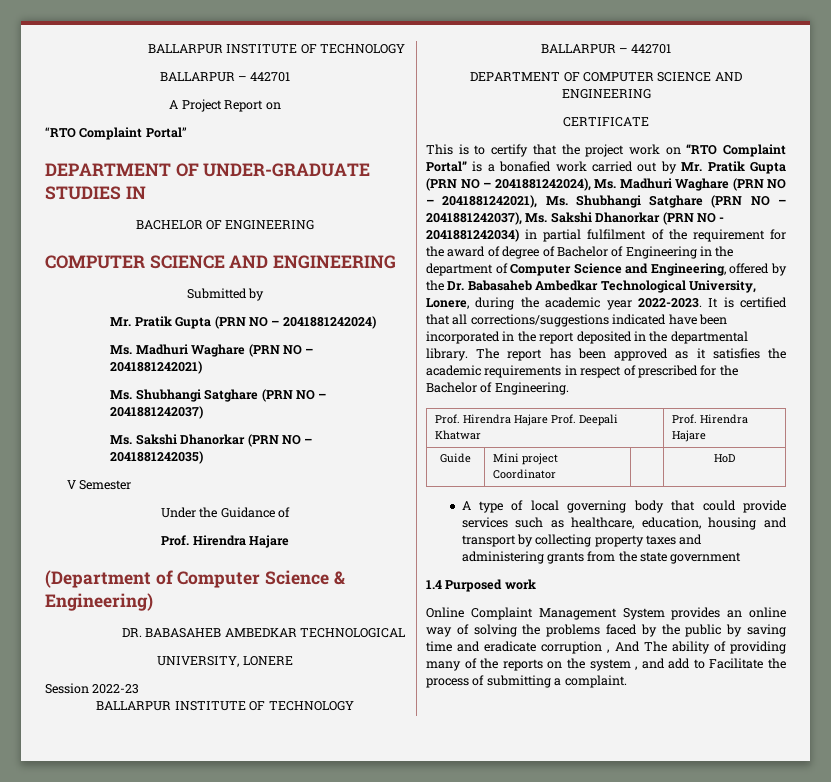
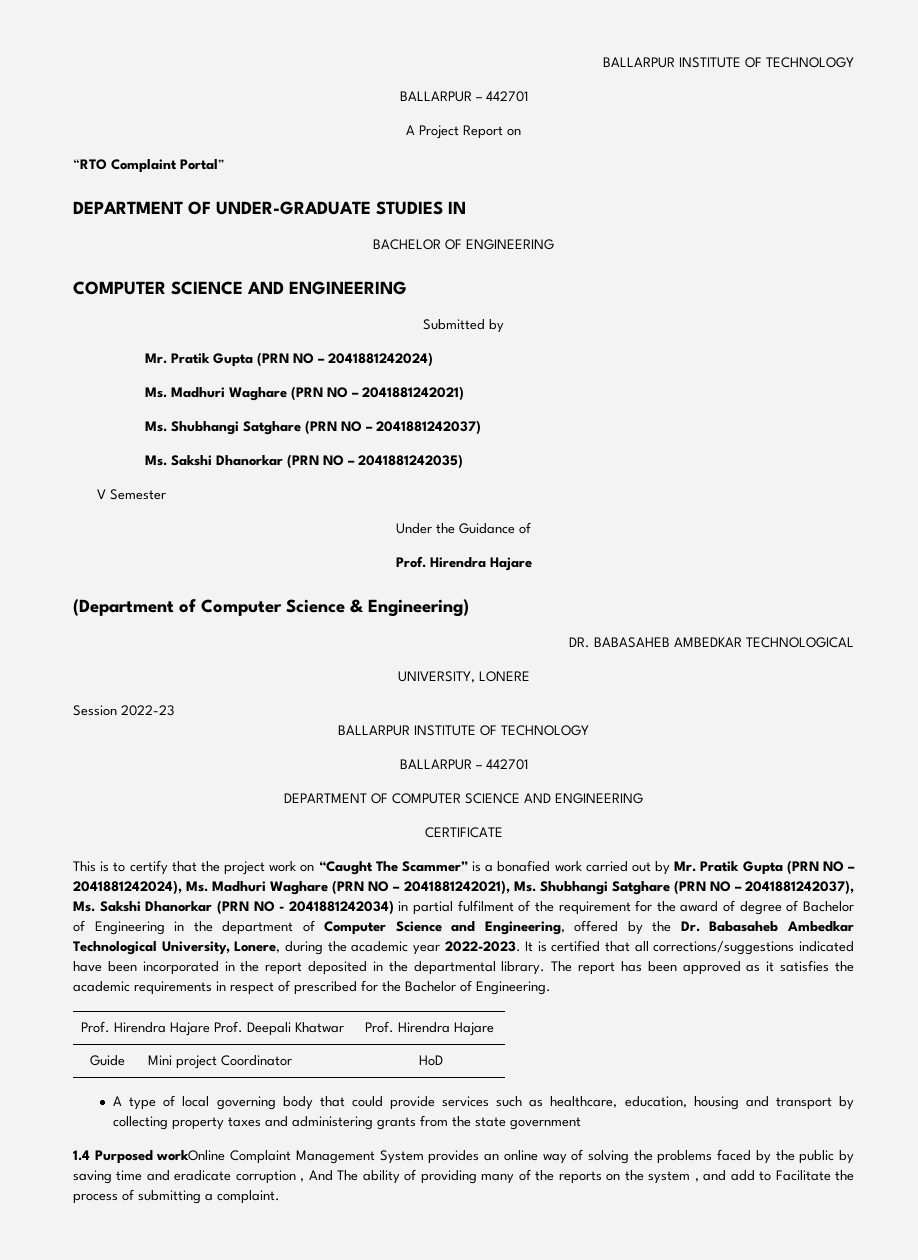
- This is to certify that the project work on “RTO Complaint Portal” is a bonafied work carried out by Mr. Pratik Gupta (PRN NO – 2041881242024), Ms. Madhuri Waghare (PRN NO – 2041881242021), Ms. Shubhangi Satghare (PRN NO – 2041881242037), Ms. Sakshi Dhanorkar (PRN NO - 2041881242034) in partial fulfilment of the requirement for the award of degree of Bachelor of Engineering in the department of Computer Science and Engineering, offered by the Dr. Babasaheb Ambedkar Technological University, Lonere, during the academic year 2022-2023.
+ This is to certify that the project work on “Caught The Scammer” is a bonafied work carried out by Mr. Pratik Gupta (PRN NO – 2041881242024), Ms. Madhuri Waghare (PRN NO – 2041881242021), Ms. Shubhangi Satghare (PRN NO – 2041881242037), Ms. Sakshi Dhanorkar (PRN NO - 2041881242034) in partial fulfilment of the requirement for the award of degree of Bachelor of Engineering in the department of Computer Science and Engineering, offered by the Dr. Babasaheb Ambedkar Technological University, Lonere, during the academic year 2022-2023.
- 1.4 Purposed work
- Online Complaint Management System provides an online way of solving the problems faced by the public by saving time and eradicate corruption , And The ability of providing many of the reports on the system , and add to Facilitate the process of submitting a complaint.
+ 1.4 Purposed workOnline Complaint Management System provides an online way of solving the problems faced by the public by saving time and eradicate corruption , And The ability of providing many of the reports on the system , and add to Facilitate the process of submitting a complaint.

